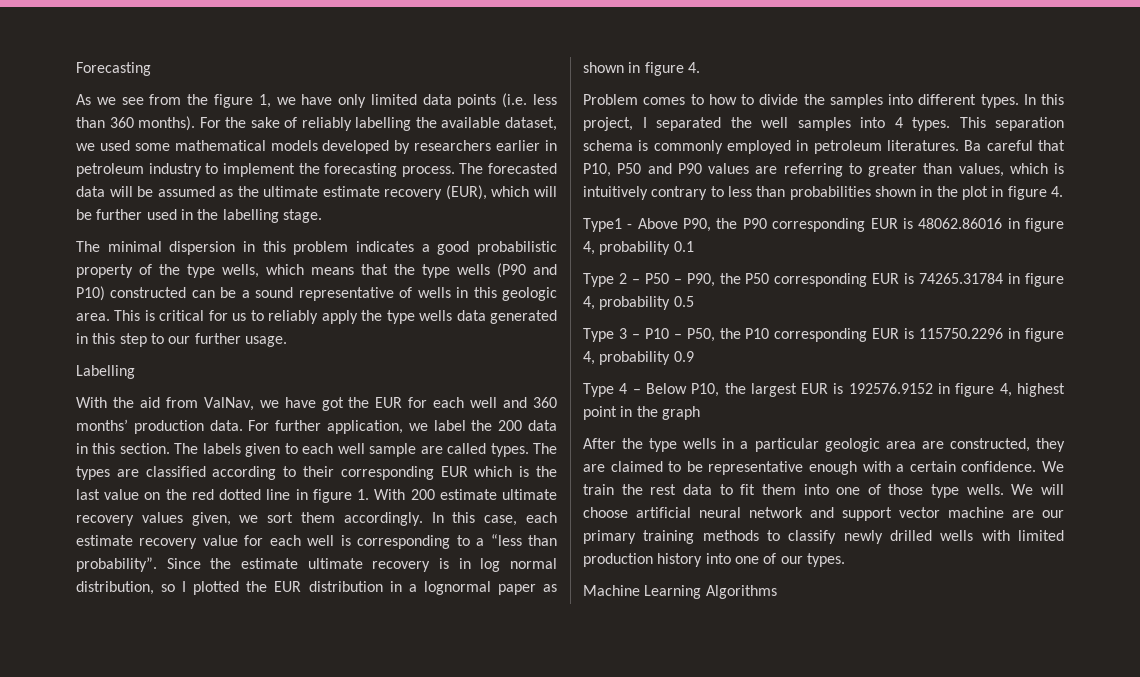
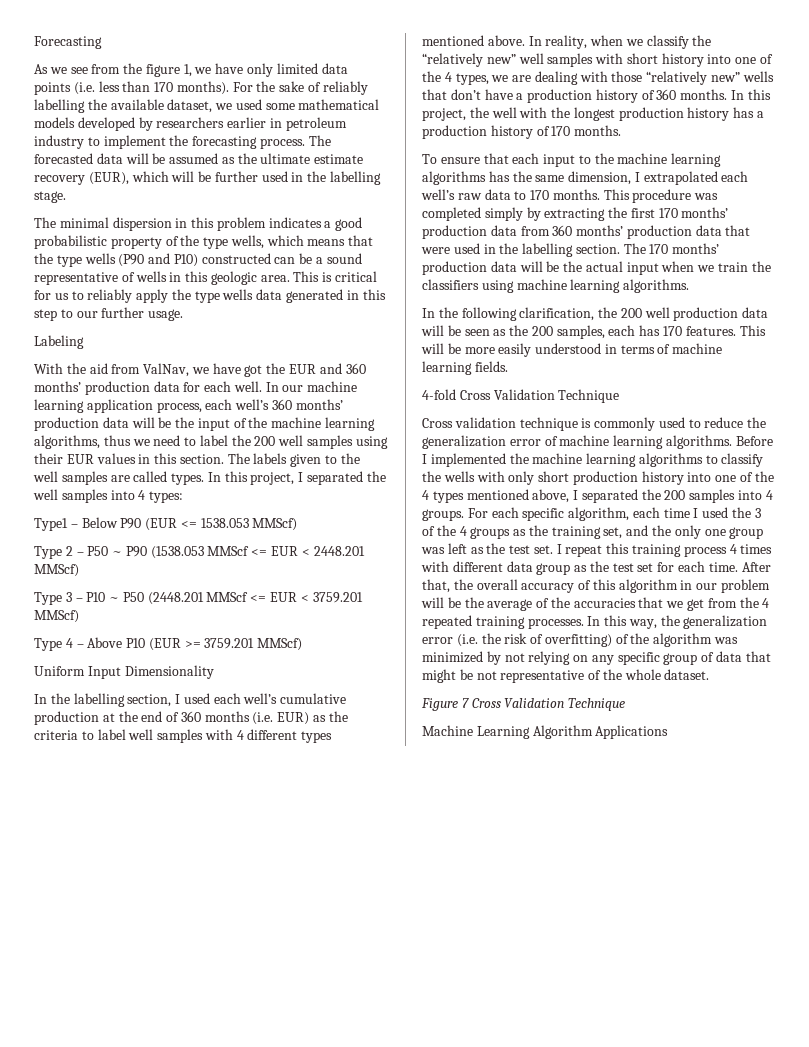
- As we see from the figure 1, we have only limited data points (i.e. less than 360 months).
+ As we see from the figure 1, we have only limited data points (i.e. less than 170 months).
- Labelling
+ Labeling
- With the aid from ValNav, we have got the EUR for each well and 360 months’ production data. For further application, we label the 200 data in this section.
+ With the aid from ValNav, we have got the EUR and 360 months’ production data for each well. In our machine learning application process, each well’s 360 months’ production data will be the input of the machine learning algorithms, thus we need to label the 200 well samples using their EUR values in this section.
- The labels given to each well sample are called types. The types are classified according to their corresponding EUR which is the last value on the red dotted line in figure 1. With 200 estimate ultimate recovery values given, we sort them accordingly. In this case, each estimate recovery value for each well is corresponding to a “less than probability”. Since the estimate ultimate recovery is in log normal distribution, so I plotted the EUR distribution in a lognormal paper as shown in figure 4.
- Problem comes to how to divide the samples into different types.
+ The labels given to the well samples are called types.
- In this project, I separated the well samples into 4 types. This separation schema is commonly employed in petroleum literatures. Ba careful that P10, P50 and P90 values are referring to greater than values, which is intuitively contrary to less than probabilities shown in the plot in figure 4.
- Type1 - Above P90, the P90 corresponding EUR is 48062.86016 in figure 4, probability 0.1
- Type 2 – P50 – P90, the P50 corresponding EUR is 74265.31784 in figure 4, probability 0.5
- Type 3 – P10 – P50, the P10 corresponding EUR is 115750.2296 in figure 4, probability 0.9
- Type 4 – Below P10, the largest EUR is 192576.9152 in figure 4, highest point in the graph
- After the type wells in a particular geologic area are constructed, they are claimed to be representative enough with a certain confidence. We train the rest data to fit them into one of those type wells. We will choose artificial neural network and support vector machine are our primary training methods to classify newly drilled wells with limited production history into one of our types.
+ In this project, I separated the well samples into 4 types:
+ Type1 – Below P90 (EUR <= 1538.053 MMScf)
+ Type 2 – P50 ~ P90 (1538.053 MMScf <= EUR < 2448.201 MMScf)
+ Type 3 – P10 ~ P50 (2448.201 MMScf <= EUR < 3759.201 MMScf)
+ Type 4 – Above P10 (EUR >= 3759.201 MMScf)
+ Uniform Input Dimensionality
+ In the labelling section, I used each well’s cumulative production at the end of 360 months (i.e. EUR) as the criteria to label well samples with 4 different types mentioned above. In reality, when we classify the “relatively new” well samples with short history into one of the 4 types, we are dealing with those “relatively new” wells that don’t have a production history of 360 months. In this project, the well with the longest production history has a production history of 170 months.
+ To ensure that each input to the machine learning algorithms has the same dimension, I extrapolated each well’s raw data to 170 months. This procedure was completed simply by extracting the first 170 months’ production data from 360 months’ production data that were used in the labelling section. The 170 months’ production data will be the actual input when we train the classifiers using machine learning algorithms.
+ In the following clarification, the 200 well production data will be seen as the 200 samples, each has 170 features. This will be more easily understood in terms of machine learning fields.
+ 4-fold Cross Validation Technique
+ Cross validation technique is commonly used to reduce the generalization error of machine learning algorithms. Before I implemented the machine learning algorithms to classify the wells with only short production history into one of the 4 types mentioned above, I separated the 200 samples into 4 groups. For each specific algorithm, each time I used the 3 of the 4 groups as the training set, and the only one group was left as the test set. I repeat this training process 4 times with different data group as the test set for each time. After that, the overall accuracy of this algorithm in our problem will be the average of the accuracies that we get from the 4 repeated training processes. In this way, the generalization error (i.e. the risk of overfitting) of the algorithm was minimized by not relying on any specific group of data that might be not representative of the whole dataset.
+ Figure 7 Cross Validation Technique
- Machine Learning Algorithms
+ Machine Learning Algorithm Applications

